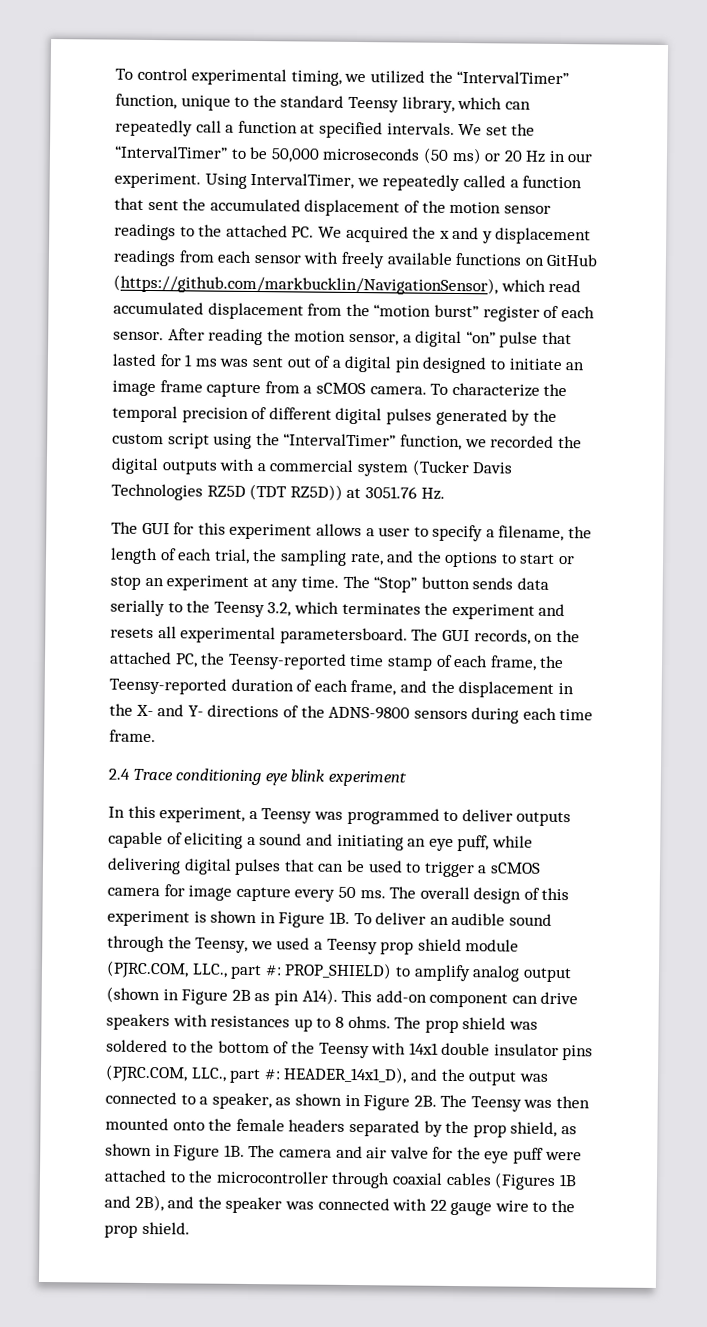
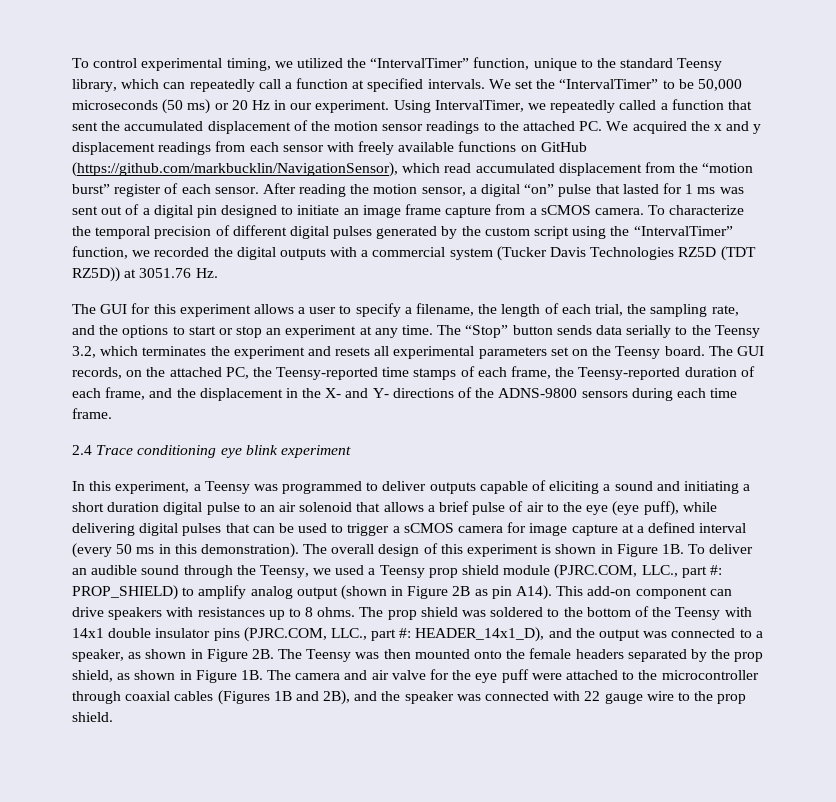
- The “Stop” button sends data serially to the Teensy 3.2, which terminates the experiment and resets all experimental parametersboard.
+ The “Stop” button sends data serially to the Teensy 3.2, which terminates the experiment and resets all experimental parameters set on the Teensy board.
- The GUI records, on the attached PC, the Teensy-reported time stamp of each frame, the Teensy-reported duration of each frame, and the displacement in the X- and Y- directions of the ADNS-9800 sensors during each time frame.
+ The GUI records, on the attached PC, the Teensy-reported time stamps of each frame, the Teensy-reported duration of each frame, and the displacement in the X- and Y- directions of the ADNS-9800 sensors during each time frame.
- In this experiment, a Teensy was programmed to deliver outputs capable of eliciting a sound and initiating an eye puff, while delivering digital pulses that can be used to trigger a sCMOS camera for image capture every 50 ms.
+ In this experiment, a Teensy was programmed to deliver outputs capable of eliciting a sound and initiating a short duration digital pulse to an air solenoid that allows a brief pulse of air to the eye (eye puff), while delivering digital pulses that can be used to trigger a sCMOS camera for image capture at a defined interval (every 50 ms in this demonstration).

